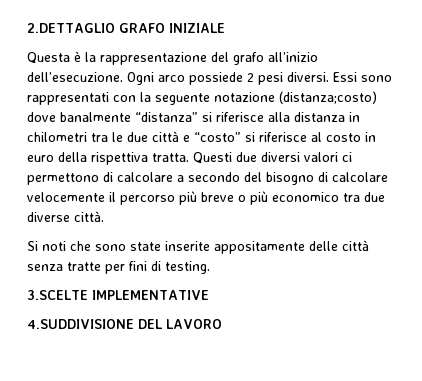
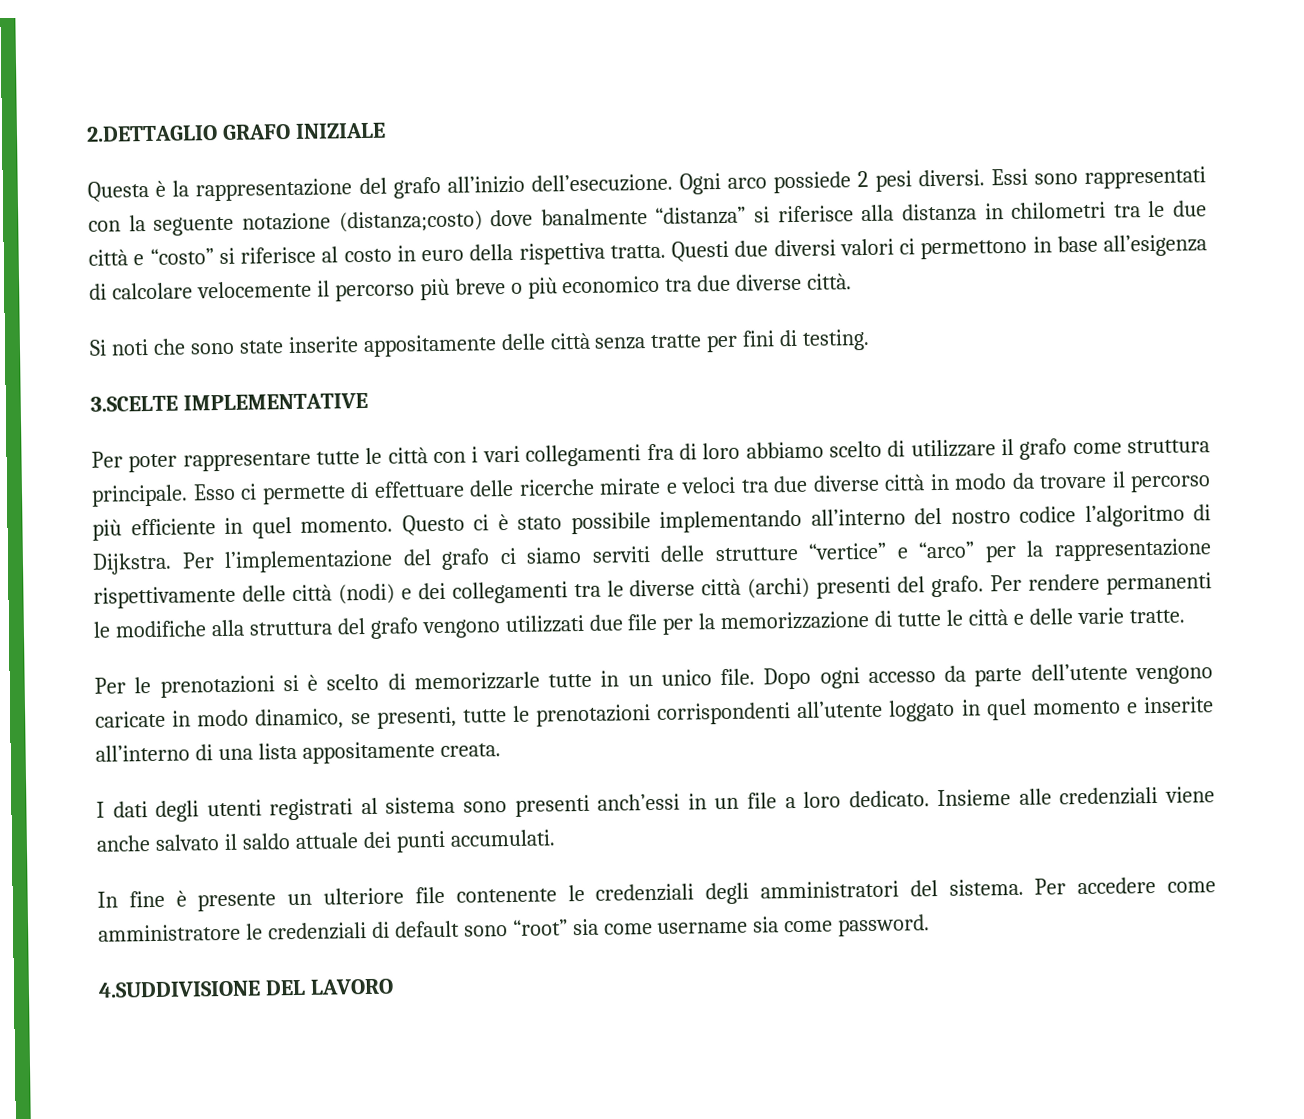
- Questi due diversi valori ci permettono di calcolare a secondo del bisogno di calcolare velocemente il percorso più breve o più economico tra due diverse città.
+ Questi due diversi valori ci permettono in base all’esigenza di calcolare velocemente il percorso più breve o più economico tra due diverse città.
+ Per poter rappresentare tutte le città con i vari collegamenti fra di loro abbiamo scelto di utilizzare il grafo come struttura principale. Esso ci permette di effettuare delle ricerche mirate e veloci tra due diverse città in modo da trovare il percorso più efficiente in quel momento. Questo ci è stato possibile implementando all’interno del nostro codice l’algoritmo di Dijkstra. Per l’implementazione del grafo ci siamo serviti delle strutture “vertice” e “arco” per la rappresentazione rispettivamente delle città (nodi) e dei collegamenti tra le diverse città (archi) presenti del grafo. Per rendere permanenti le modifiche alla struttura del grafo vengono utilizzati due file per la memorizzazione di tutte le città e delle varie tratte.
+ Per le prenotazioni si è scelto di memorizzarle tutte in un unico file. Dopo ogni accesso da parte dell’utente vengono caricate in modo dinamico, se presenti, tutte le prenotazioni corrispondenti all’utente loggato in quel momento e inserite all’interno di una lista appositamente creata.
+ I dati degli utenti registrati al sistema sono presenti anch’essi in un file a loro dedicato. Insieme alle credenziali viene anche salvato il saldo attuale dei punti accumulati.
+ In fine è presente un ulteriore file contenente le credenziali degli amministratori del sistema. Per accedere come amministratore le credenziali di default sono “root” sia come username sia come password.

